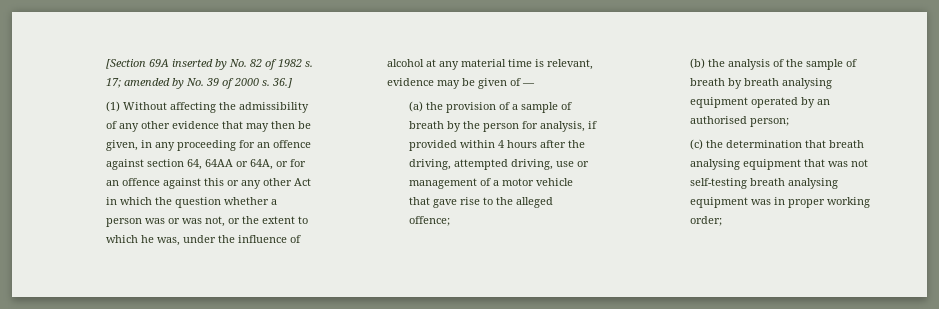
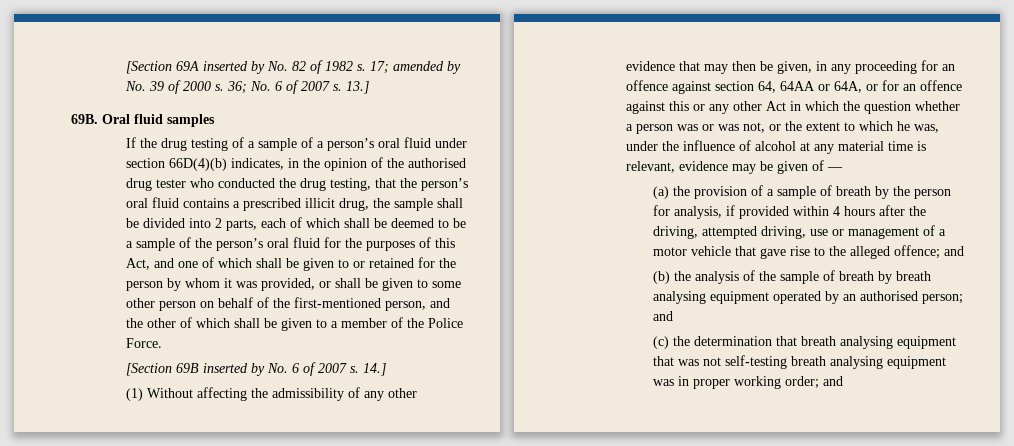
- 36.]
+ 36; No. 6 of 2007 s. 13.]
+ 69B. Oral fluid samples
+ If the drug testing of a sample of a person’s oral fluid under section 66D(4)(b) indicates, in the opinion of the authorised drug tester who conducted the drug testing, that the person’s oral fluid contains a prescribed illicit drug, the sample shall be divided into 2 parts, each of which shall be deemed to be a sample of the person’s oral fluid for the purposes of this Act, and one of which shall be given to or retained for the person by whom it was provided, or shall be given to some other person on behalf of the first-mentioned person, and the other of which shall be given to a member of the Police Force.
+ [Section 69B inserted by No. 6 of 2007 s. 14.]
- (a) the provision of a sample of breath by the person for analysis, if provided within 4 hours after the driving, attempted driving, use or management of a motor vehicle that gave rise to the alleged offence;
+ (a) the provision of a sample of breath by the person for analysis, if provided within 4 hours after the driving, attempted driving, use or management of a motor vehicle that gave rise to the alleged offence; and
- (b) the analysis of the sample of breath by breath analysing equipment operated by an authorised person;
+ (b) the analysis of the sample of breath by breath analysing equipment operated by an authorised person; and
- (c) the determination that breath analysing equipment that was not self-testing breath analysing equipment was in proper working order;
+ (c) the determination that breath analysing equipment that was not self-testing breath analysing equipment was in proper working order; and

